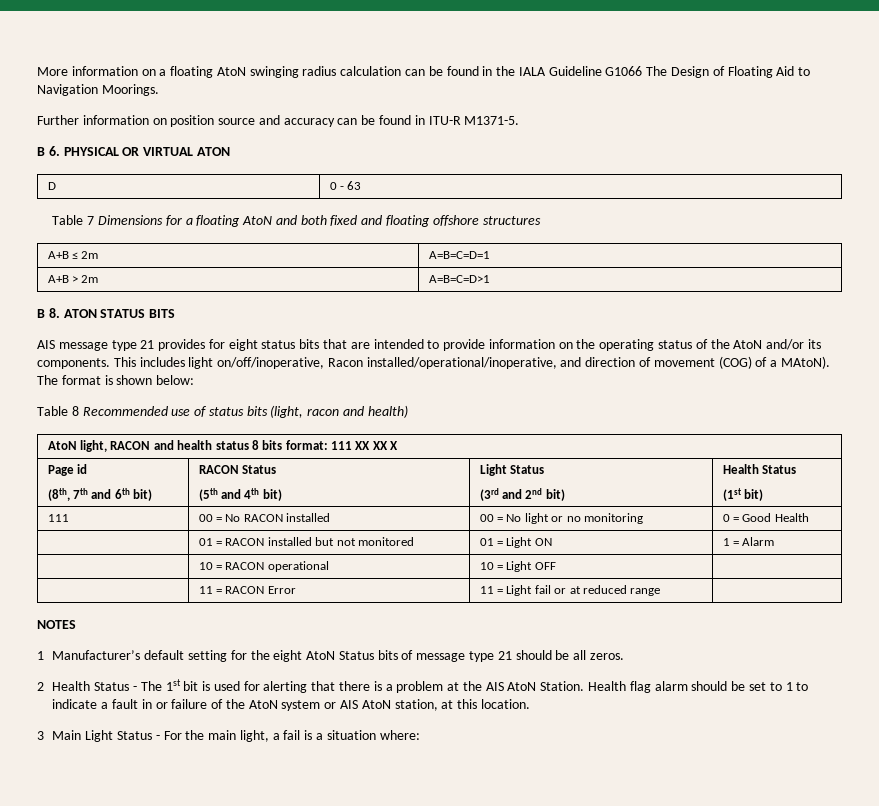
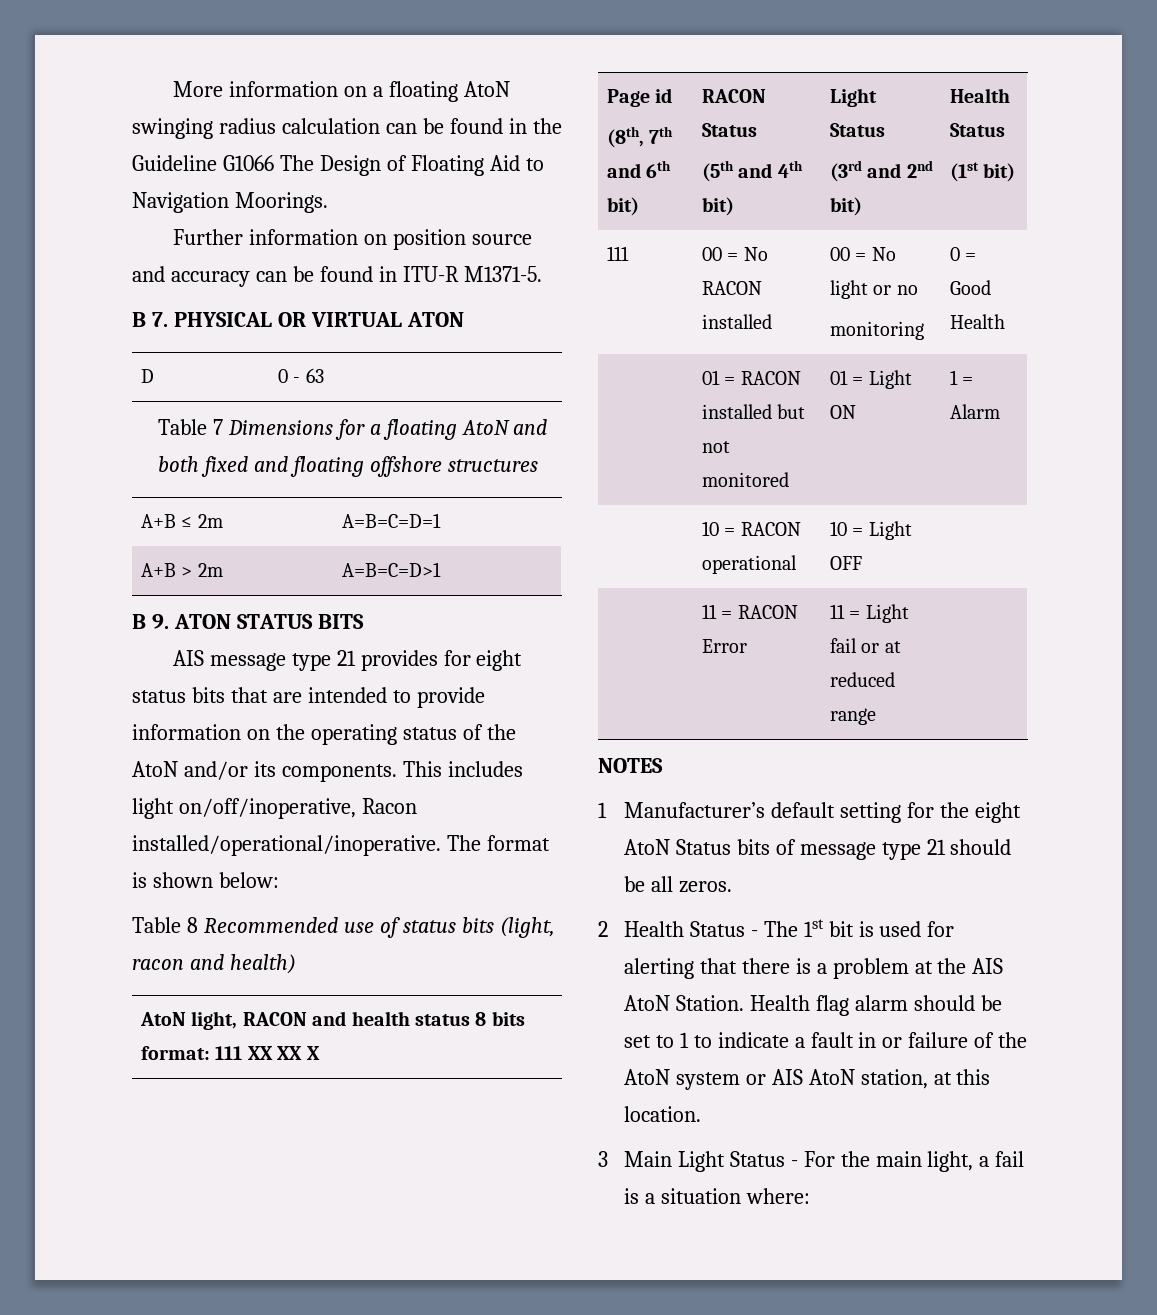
- More information on a floating AtoN swinging radius calculation can be found in the IALA Guideline G1066 The Design of Floating Aid to Navigation Moorings.
+ More information on a floating AtoN swinging radius calculation can be found in the Guideline G1066 The Design of Floating Aid to Navigation Moorings.
- B 6. PHYSICAL OR VIRTUAL ATON
+ B 7. PHYSICAL OR VIRTUAL ATON
- B 8. ATON STATUS BITS
+ B 9. ATON STATUS BITS
- This includes light on/off/inoperative, Racon installed/operational/inoperative, and direction of movement (COG) of a MAtoN).
+ This includes light on/off/inoperative, Racon installed/operational/inoperative.
- 111 | 00 = No RACON installed | 00 = No light or no monitoring | 0 = Good Health
+ 111 | 00 = No RACON installed | 00 = No light or no
+ monitoring | 0 = Good Health

